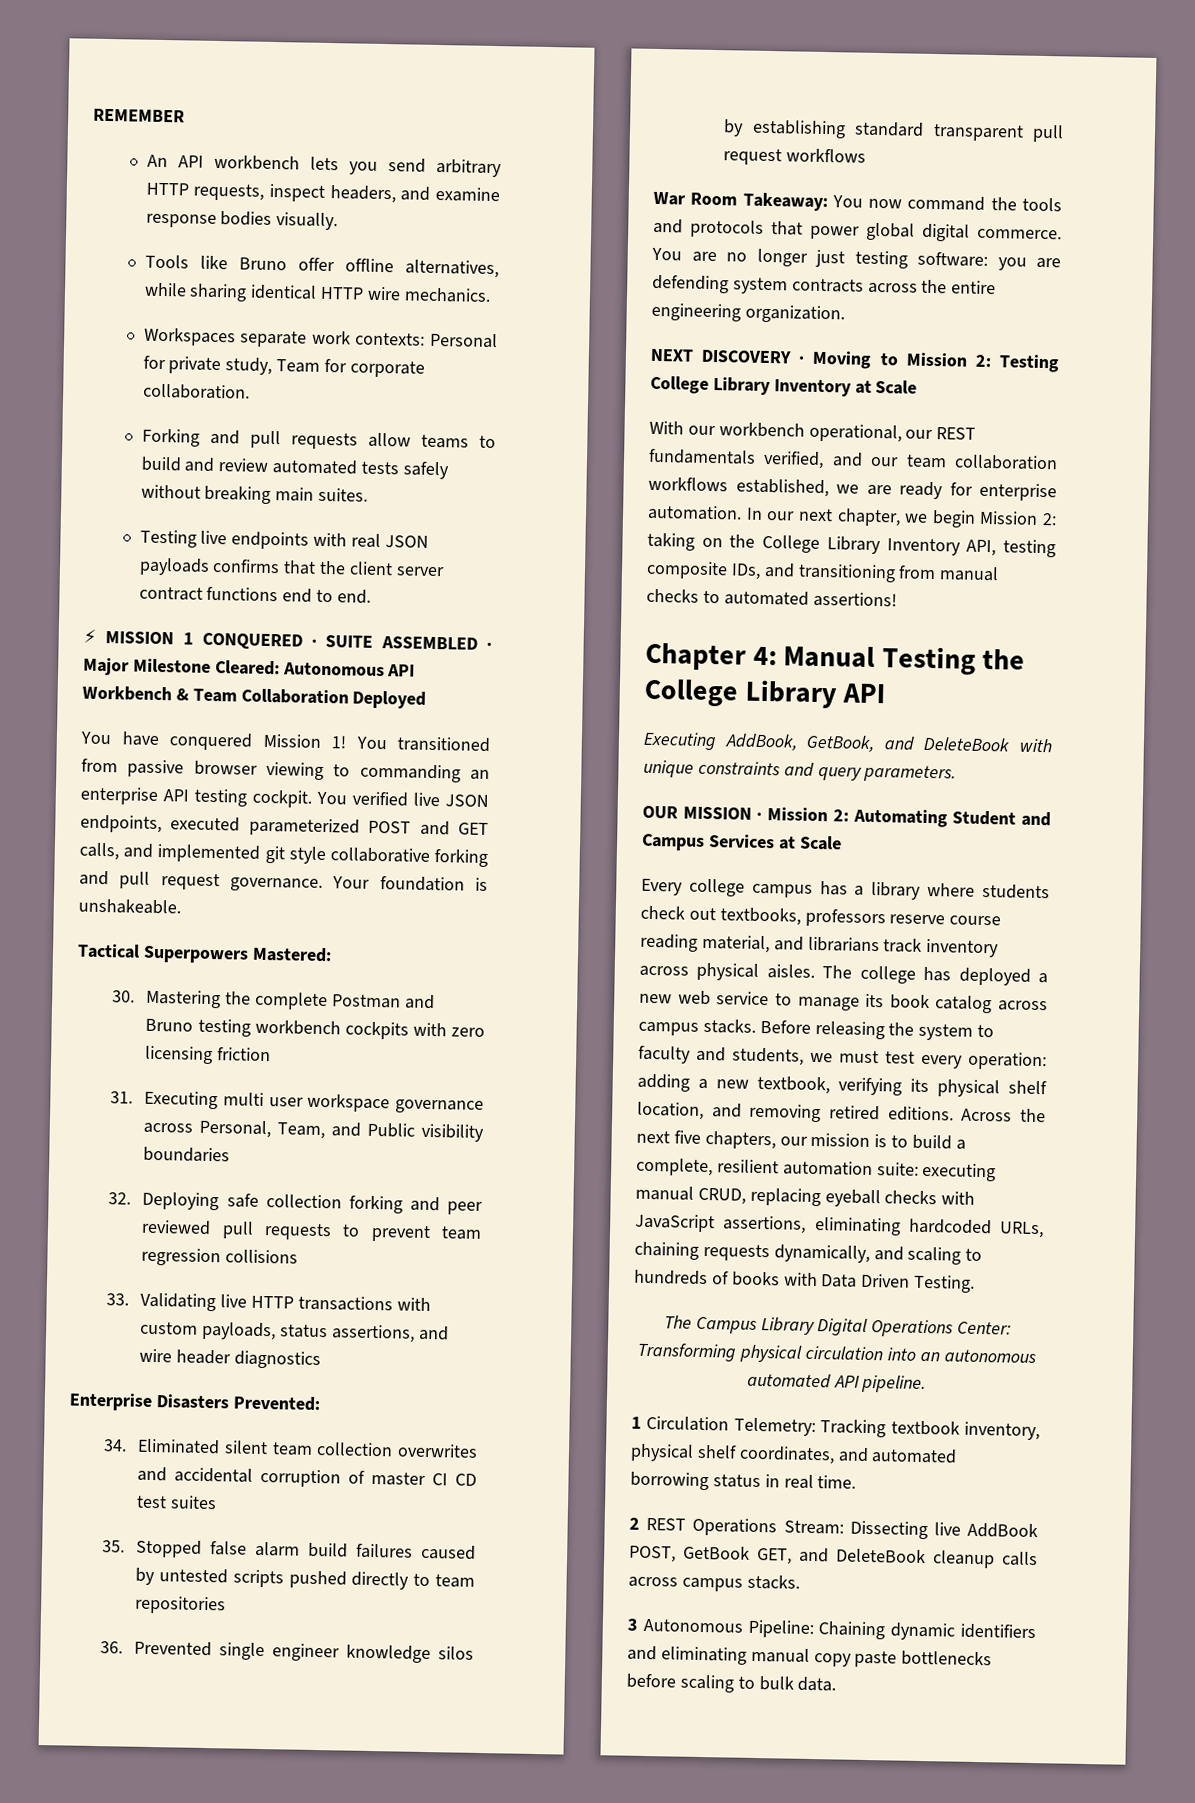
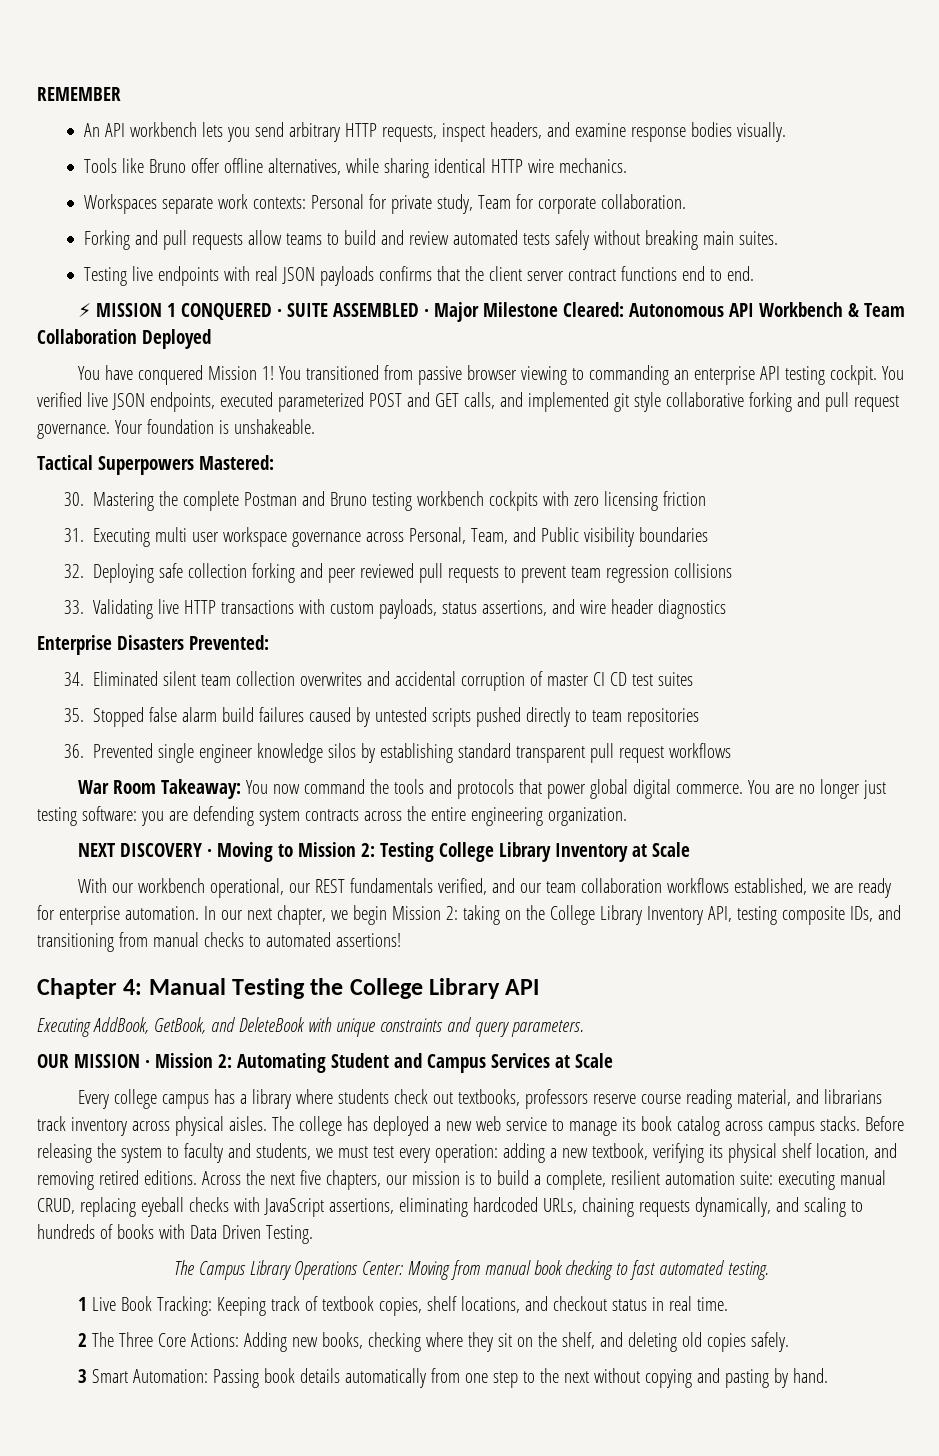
- The Campus Library Digital Operations Center: Transforming physical circulation into an autonomous automated API pipeline.
- 1 Circulation Telemetry: Tracking textbook inventory, physical shelf coordinates, and automated borrowing status in real time.
+ The Campus Library Operations Center: Moving from manual book checking to fast automated testing.
+ 1 Live Book Tracking: Keeping track of textbook copies, shelf locations, and checkout status in real time.
- 2 REST Operations Stream: Dissecting live AddBook POST, GetBook GET, and DeleteBook cleanup calls across campus stacks.
- 3 Autonomous Pipeline: Chaining dynamic identifiers and eliminating manual copy paste bottlenecks before scaling to bulk data.
+ 2 The Three Core Actions: Adding new books, checking where they sit on the shelf, and deleting old copies safely.
+ 3 Smart Automation: Passing book details automatically from one step to the next without copying and pasting by hand.

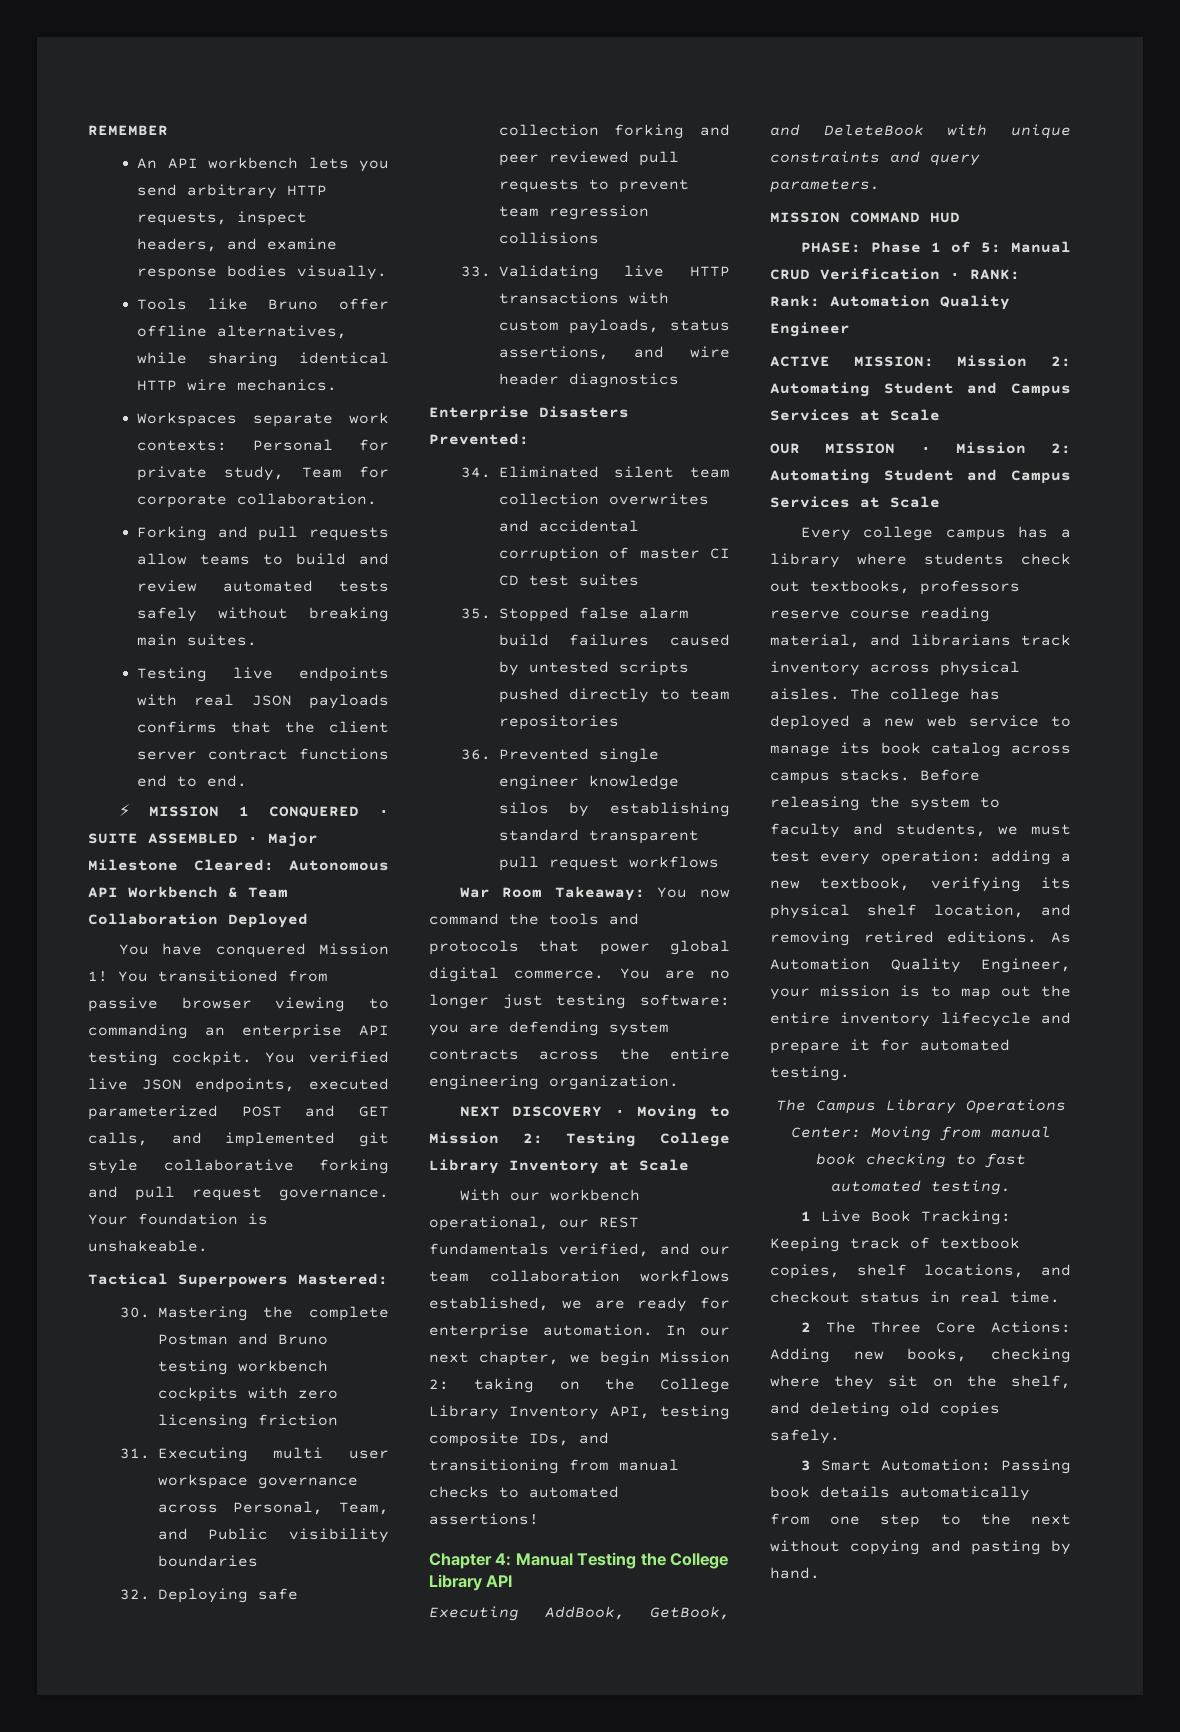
+ MISSION COMMAND HUD
+ PHASE: Phase 1 of 5: Manual CRUD Verification · RANK: Rank: Automation Quality Engineer
+ ACTIVE MISSION: Mission 2: Automating Student and Campus Services at Scale
- Across the next five chapters, our mission is to build a complete, resilient automation suite: executing manual CRUD, replacing eyeball checks with JavaScript assertions, eliminating hardcoded URLs, chaining requests dynamically, and scaling to hundreds of books with Data Driven Testing.
+ As Automation Quality Engineer, your mission is to map out the entire inventory lifecycle and prepare it for automated testing.

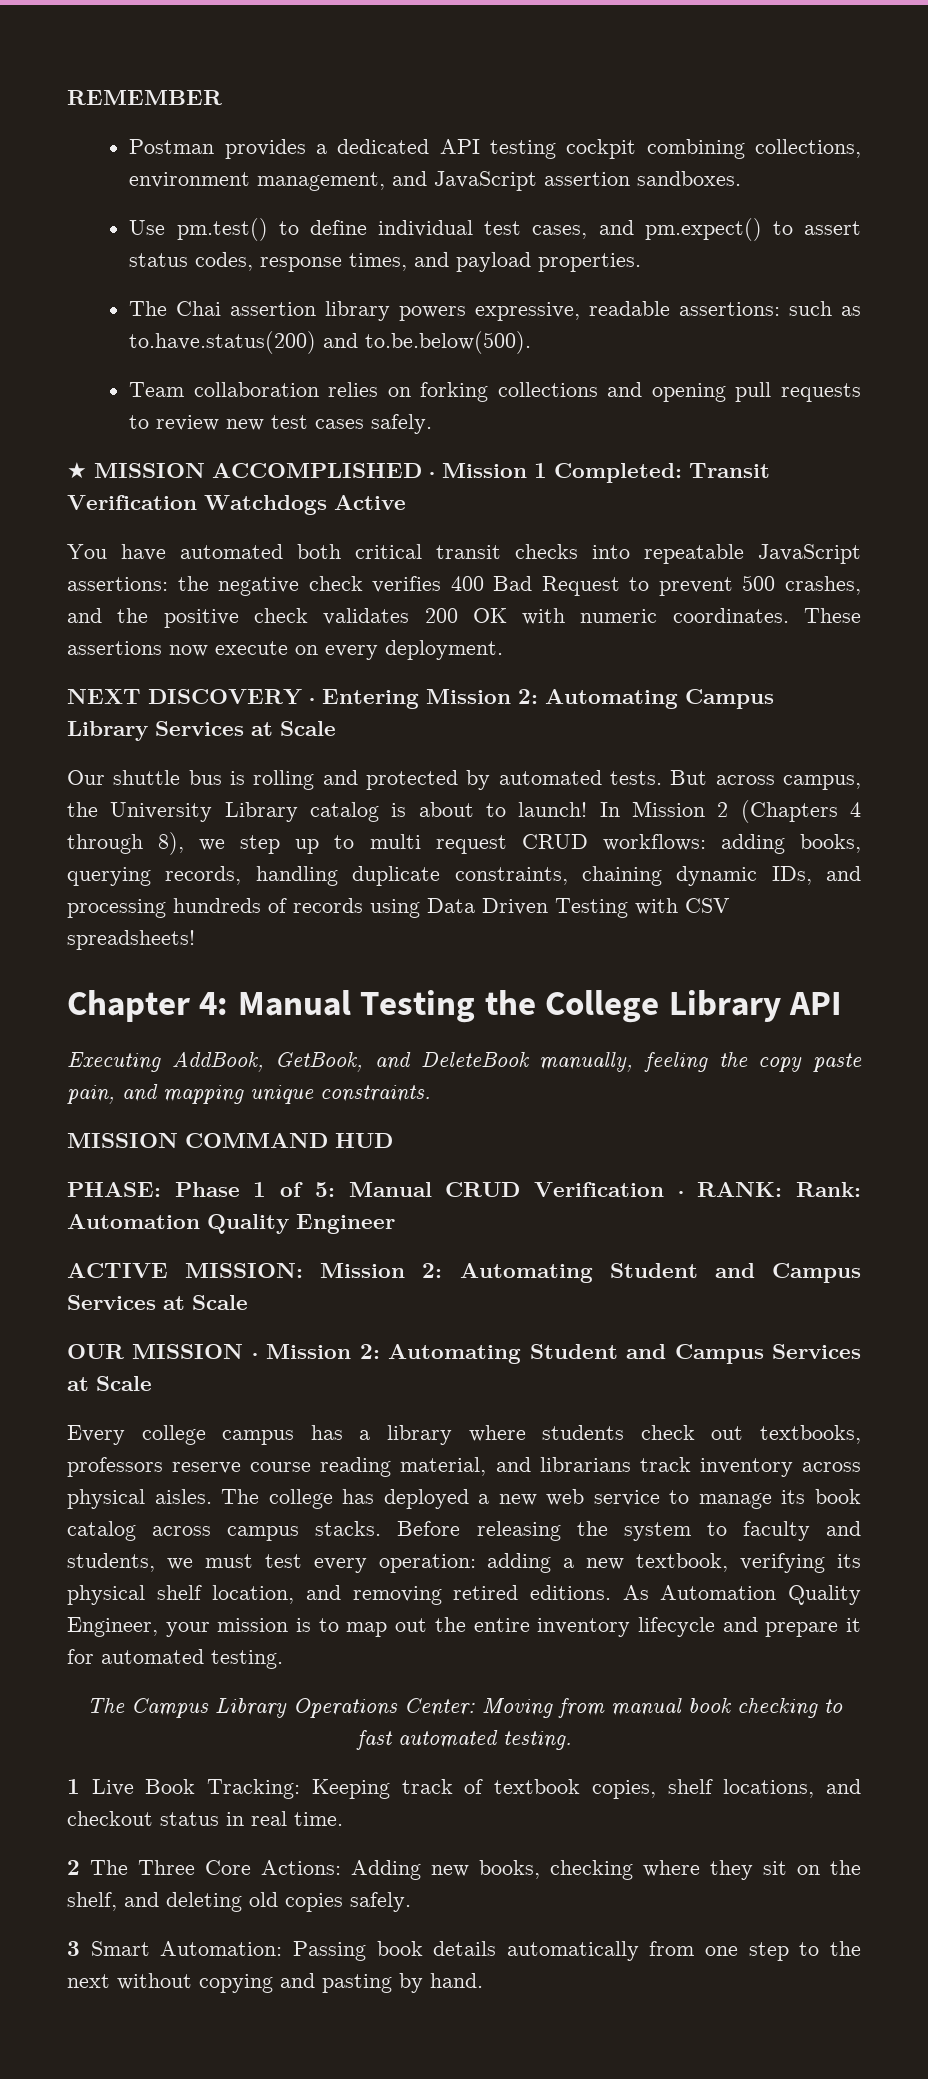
- An API workbench lets you send arbitrary HTTP requests, inspect headers, and examine response bodies visually.
- Tools like Bruno offer offline alternatives, while sharing identical HTTP wire mechanics.
- Workspaces separate work contexts: Personal for private study, Team for corporate collaboration.
- Forking and pull requests allow teams to build and review automated tests safely without breaking main suites.
- Testing live endpoints with real JSON payloads confirms that the client server contract functions end to end.
- ⚡ MISSION 1 CONQUERED · SUITE ASSEMBLED · Major Milestone Cleared: Autonomous API Workbench & Team Collaboration Deployed
- You have conquered Mission 1! You transitioned from passive browser viewing to commanding an enterprise API testing cockpit. You verified live JSON endpoints, executed parameterized POST and GET calls, and implemented git style collaborative forking and pull request governance. Your foundation is unshakeable.
- Tactical Superpowers Mastered:
- 30. Mastering the complete Postman and Bruno testing workbench cockpits with zero licensing friction
- 31. Executing multi user workspace governance across Personal, Team, and Public visibility boundaries
- 32. Deploying safe collection forking and peer reviewed pull requests to prevent team regression collisions
- 33. Validating live HTTP transactions with custom payloads, status assertions, and wire header diagnostics
- Enterprise Disasters Prevented:
- 34. Eliminated silent team collection overwrites and accidental corruption of master CI CD test suites
- 35. Stopped false alarm build failures caused by untested scripts pushed directly to team repositories
- 36. Prevented single engineer knowledge silos by establishing standard transparent pull request workflows
- War Room Takeaway: You now command the tools and protocols that power global digital commerce. You are no longer just testing software: you are defending system contracts across the entire engineering organization.
- NEXT DISCOVERY · Moving to Mission 2: Testing College Library Inventory at Scale
- With our workbench operational, our REST fundamentals verified, and our team collaboration workflows established, we are ready for enterprise automation. In our next chapter, we begin Mission 2: taking on the College Library Inventory API, testing composite IDs, and transitioning from manual checks to automated assertions!
+ Postman provides a dedicated API testing cockpit combining collections, environment management, and JavaScript assertion sandboxes.
+ Use pm.test() to define individual test cases, and pm.expect() to assert status codes, response times, and payload properties.
+ The Chai assertion library powers expressive, readable assertions: such as to.have.status(200) and to.be.below(500).
+ Team collaboration relies on forking collections and opening pull requests to review new test cases safely.
+ ★ MISSION ACCOMPLISHED · Mission 1 Completed: Transit Verification Watchdogs Active
+ You have automated both critical transit checks into repeatable JavaScript assertions: the negative check verifies 400 Bad Request to prevent 500 crashes, and the positive check validates 200 OK with numeric coordinates. These assertions now execute on every deployment.
+ NEXT DISCOVERY · Entering Mission 2: Automating Campus Library Services at Scale
+ Our shuttle bus is rolling and protected by automated tests. But across campus, the University Library catalog is about to launch! In Mission 2 (Chapters 4 through 8), we step up to multi request CRUD workflows: adding books, querying records, handling duplicate constraints, chaining dynamic IDs, and processing hundreds of records using Data Driven Testing with CSV spreadsheets!
- Executing AddBook, GetBook, and DeleteBook with unique constraints and query parameters.
+ Executing AddBook, GetBook, and DeleteBook manually, feeling the copy paste pain, and mapping unique constraints.

